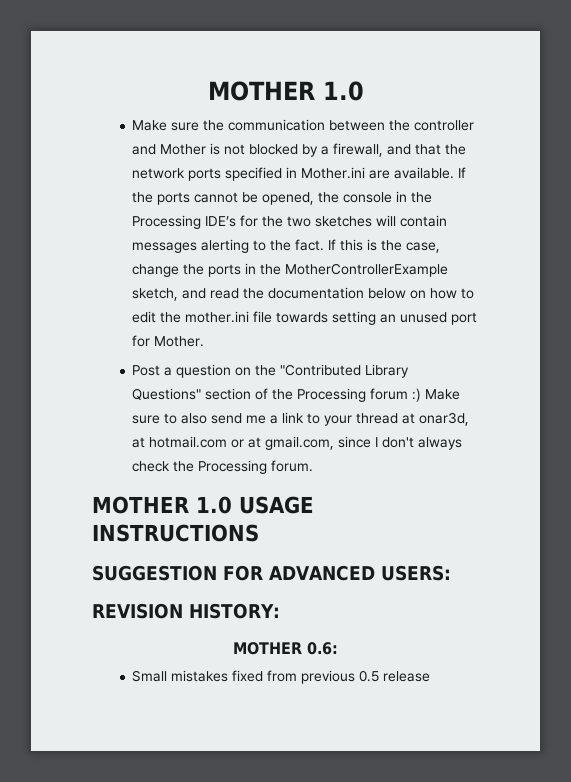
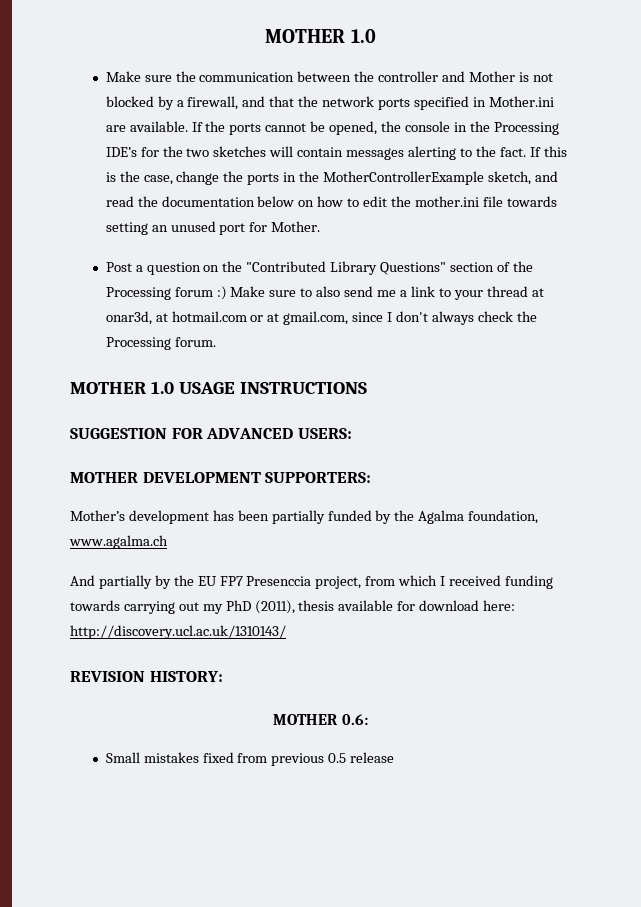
+ MOTHER DEVELOPMENT SUPPORTERS:
+ Mother’s development has been partially funded by the Agalma foundation, www.agalma.ch
+ And partially by the EU FP7 Presenccia project, from which I received funding towards carrying out my PhD (2011), thesis available for download here: http://discovery.ucl.ac.uk/1310143/

